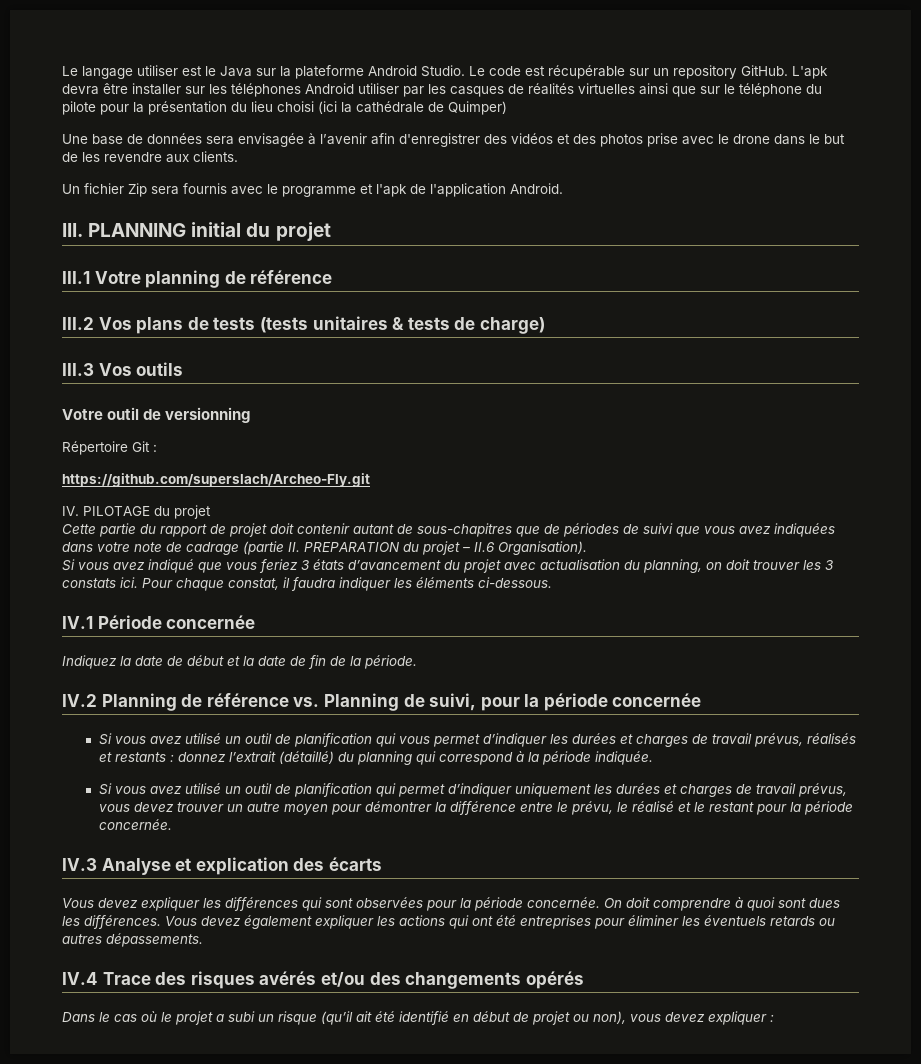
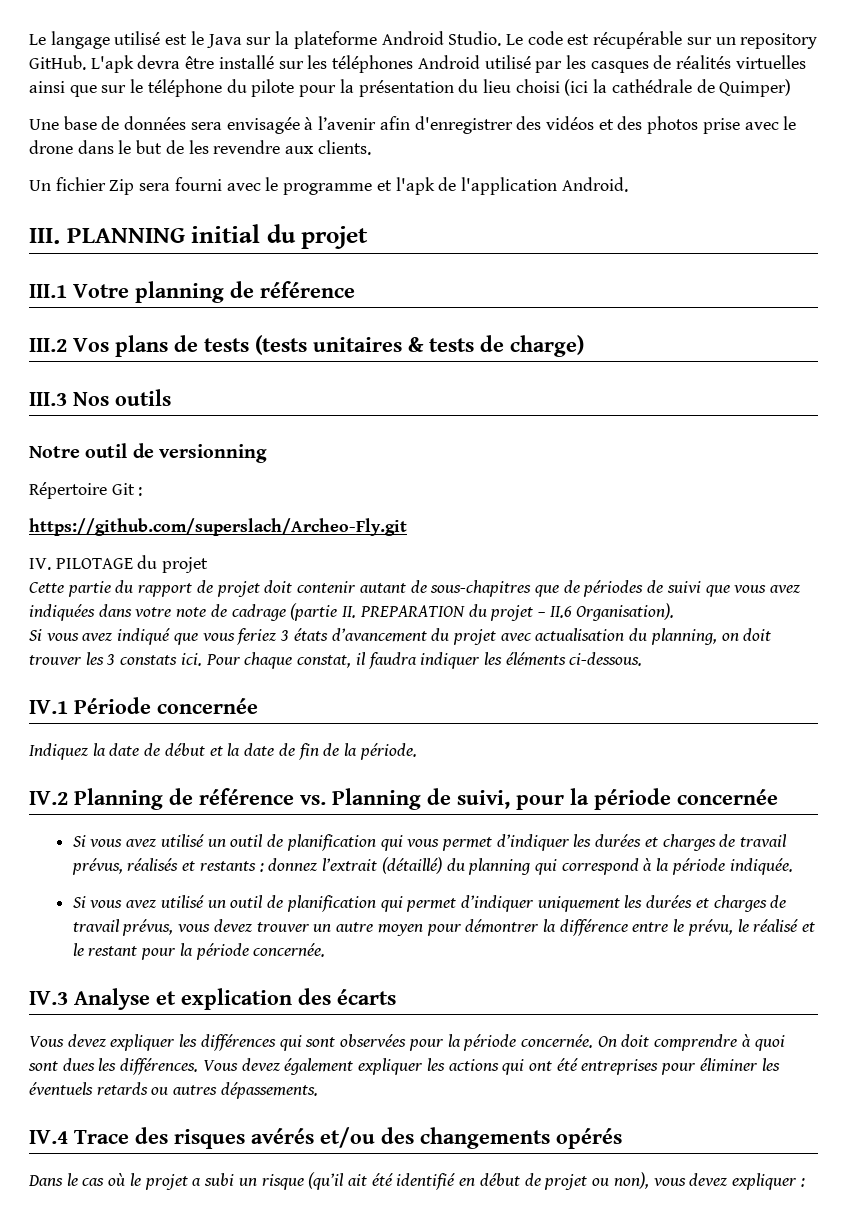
- Le langage utiliser est le Java sur la plateforme Android Studio.
+ Le langage utilisé est le Java sur la plateforme Android Studio.
- L'apk devra être installer sur les téléphones Android utiliser par les casques de réalités virtuelles ainsi que sur le téléphone du pilote pour la présentation du lieu choisi (ici la cathédrale de Quimper)
+ L'apk devra être installé sur les téléphones Android utilisé par les casques de réalités virtuelles ainsi que sur le téléphone du pilote pour la présentation du lieu choisi (ici la cathédrale de Quimper)
- Un fichier Zip sera fournis avec le programme et l'apk de l'application Android.
+ Un fichier Zip sera fourni avec le programme et l'apk de l'application Android.
- III.3 Vos outils
+ III.3 Nos outils
- Votre outil de versionning
+ Notre outil de versionning

